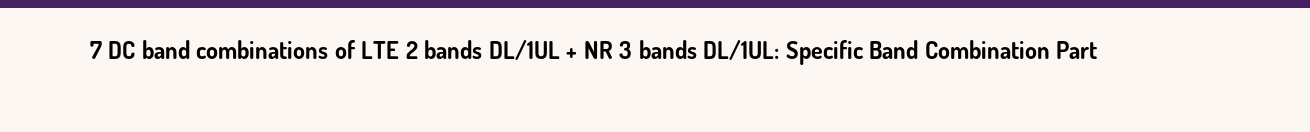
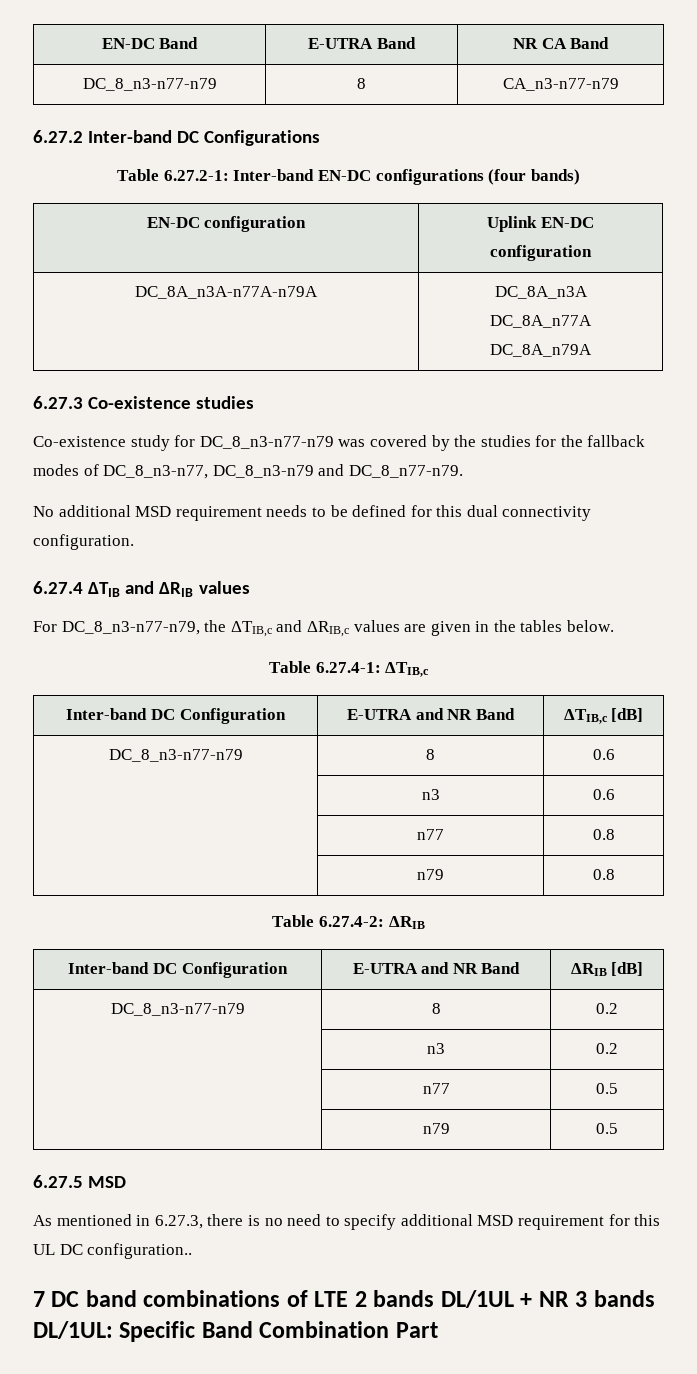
+ EN-DC Band | E-UTRA Band | NR CA Band
+ DC_8_n3-n77-n79 | 8 | CA_n3-n77-n79
+ 6.27.2 Inter-band DC Configurations
+ Table 6.27.2-1: Inter-band EN-DC configurations (four bands)
+ EN-DC configuration | Uplink EN-DC
+ configuration
+ DC_8A_n3A-n77A-n79A | DC_8A_n3A
+ DC_8A_n77A
+ DC_8A_n79A
+ 6.27.3 Co-existence studies
+ Co-existence study for DC_8_n3-n77-n79 was covered by the studies for the fallback modes of DC_8_n3-n77, DC_8_n3-n79 and DC_8_n77-n79.
+ No additional MSD requirement needs to be defined for this dual connectivity configuration.
+ 6.27.4 ∆TIB and ∆RIB values
+ For DC_8_n3-n77-n79, the ΔTIB,c and ΔRIB,c values are given in the tables below.
+ Table 6.27.4-1: ΔTIB,c
+ Inter-band DC Configuration | E-UTRA and NR Band | ΔTIB,c [dB]
+ DC_8_n3-n77-n79 | 8 | 0.6
+ | n3 | 0.6
+ | n77 | 0.8
+ | n79 | 0.8
+ Table 6.27.4-2: ΔRIB
+ Inter-band DC Configuration | E-UTRA and NR Band | ΔRIB [dB]
+ DC_8_n3-n77-n79 | 8 | 0.2
+ | n3 | 0.2
+ | n77 | 0.5
+ | n79 | 0.5
+ 6.27.5 MSD
+ As mentioned in 6.27.3, there is no need to specify additional MSD requirement for this UL DC configuration..

